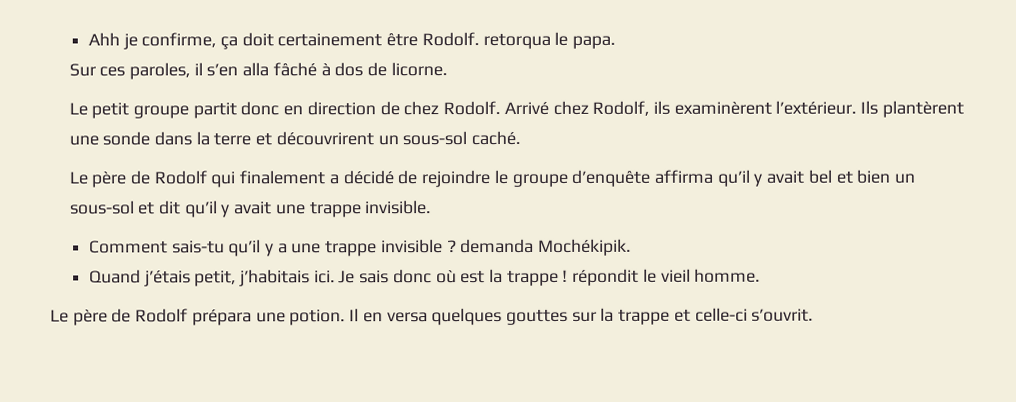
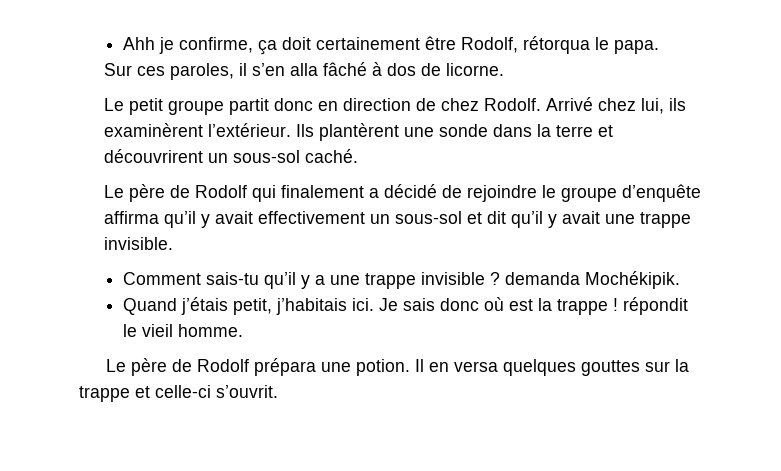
- Ahh je confirme, ça doit certainement être Rodolf. retorqua le papa.
+ Ahh je confirme, ça doit certainement être Rodolf, rétorqua le papa.
- Arrivé chez Rodolf, ils examinèrent l’extérieur.
+ Arrivé chez lui, ils examinèrent l’extérieur.
- Le père de Rodolf qui finalement a décidé de rejoindre le groupe d’enquête affirma qu’il y avait bel et bien un sous-sol et dit qu’il y avait une trappe invisible.
+ Le père de Rodolf qui finalement a décidé de rejoindre le groupe d’enquête affirma qu’il y avait effectivement un sous-sol et dit qu’il y avait une trappe invisible.

